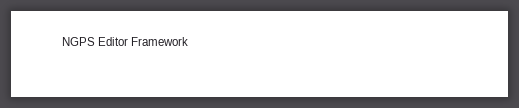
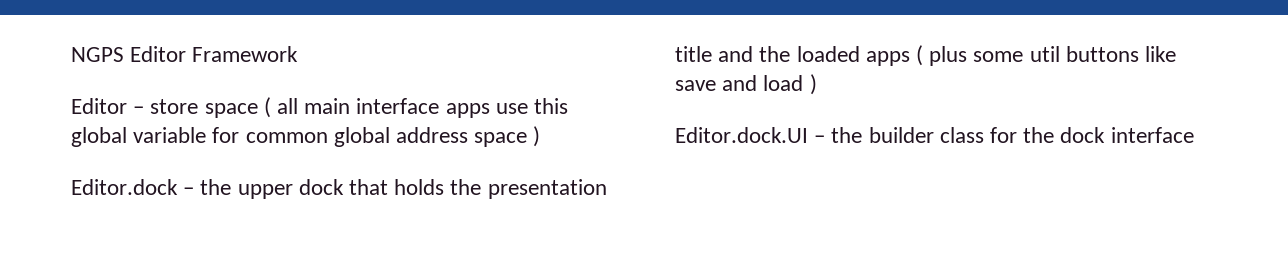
+ Editor – store space ( all main interface apps use this global variable for common global address space )
+ Editor.dock – the upper dock that holds the presentation title and the loaded apps ( plus some util buttons like save and load )
+ Editor.dock.UI – the builder class for the dock interface

